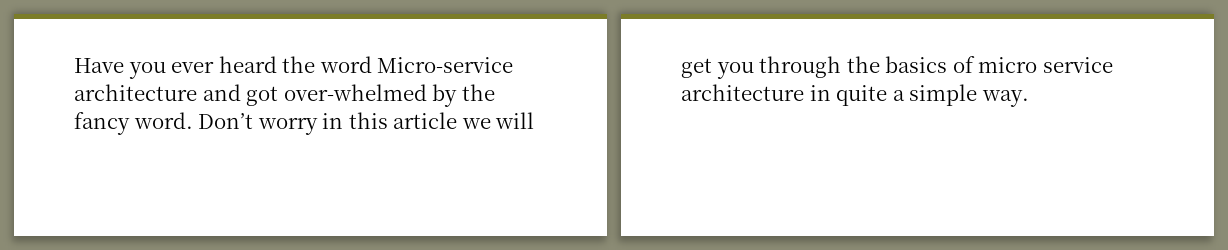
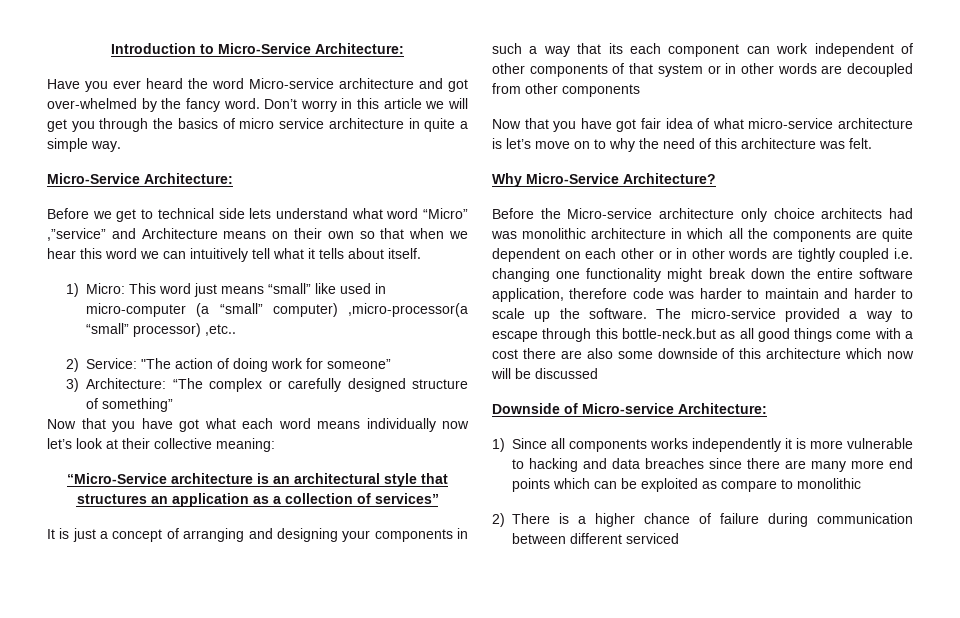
+ Introduction to Micro-Service Architecture:
  Don’t worry in this article we will get you through the basics of micro service architecture in quite a simple way.
+ Micro-Service Architecture:
+ Before we get to technical side lets understand what word “Micro” ,”service” and Architecture means on their own so that when we hear this word we can intuitively tell what it tells about itself.
+ 1) Micro: This word just means “small” like used in micro-computer (a “small” computer) ,micro-processor(a “small” processor) ,etc..
+ 2) Service: "The action of doing work for someone”
+ 3) Architecture: “The complex or carefully designed structure of something”
+ Now that you have got what each word means individually now let’s look at their collective meaning:
+ “Micro-Service architecture is an architectural style that structures an application as a collection of services”
+ It is just a concept of arranging and designing your components in such a way that its each component can work independent of other components of that system or in other words are decoupled from other components
+ Now that you have got fair idea of what micro-service architecture is let’s move on to why the need of this architecture was felt.
+ Why Micro-Service Architecture?
+ Before the Micro-service architecture only choice architects had was monolithic architecture in which all the components are quite dependent on each other or in other words are tightly coupled i.e. changing one functionality might break down the entire software application, therefore code was harder to maintain and harder to scale up the software. The micro-service provided a way to escape through this bottle-neck.but as all good things come with a cost there are also some downside of this architecture which now will be discussed
+ Downside of Micro-service Architecture:
+ 1) Since all components works independently it is more vulnerable to hacking and data breaches since there are many more end points which can be exploited as compare to monolithic
+ 2) There is a higher chance of failure during communication between different serviced

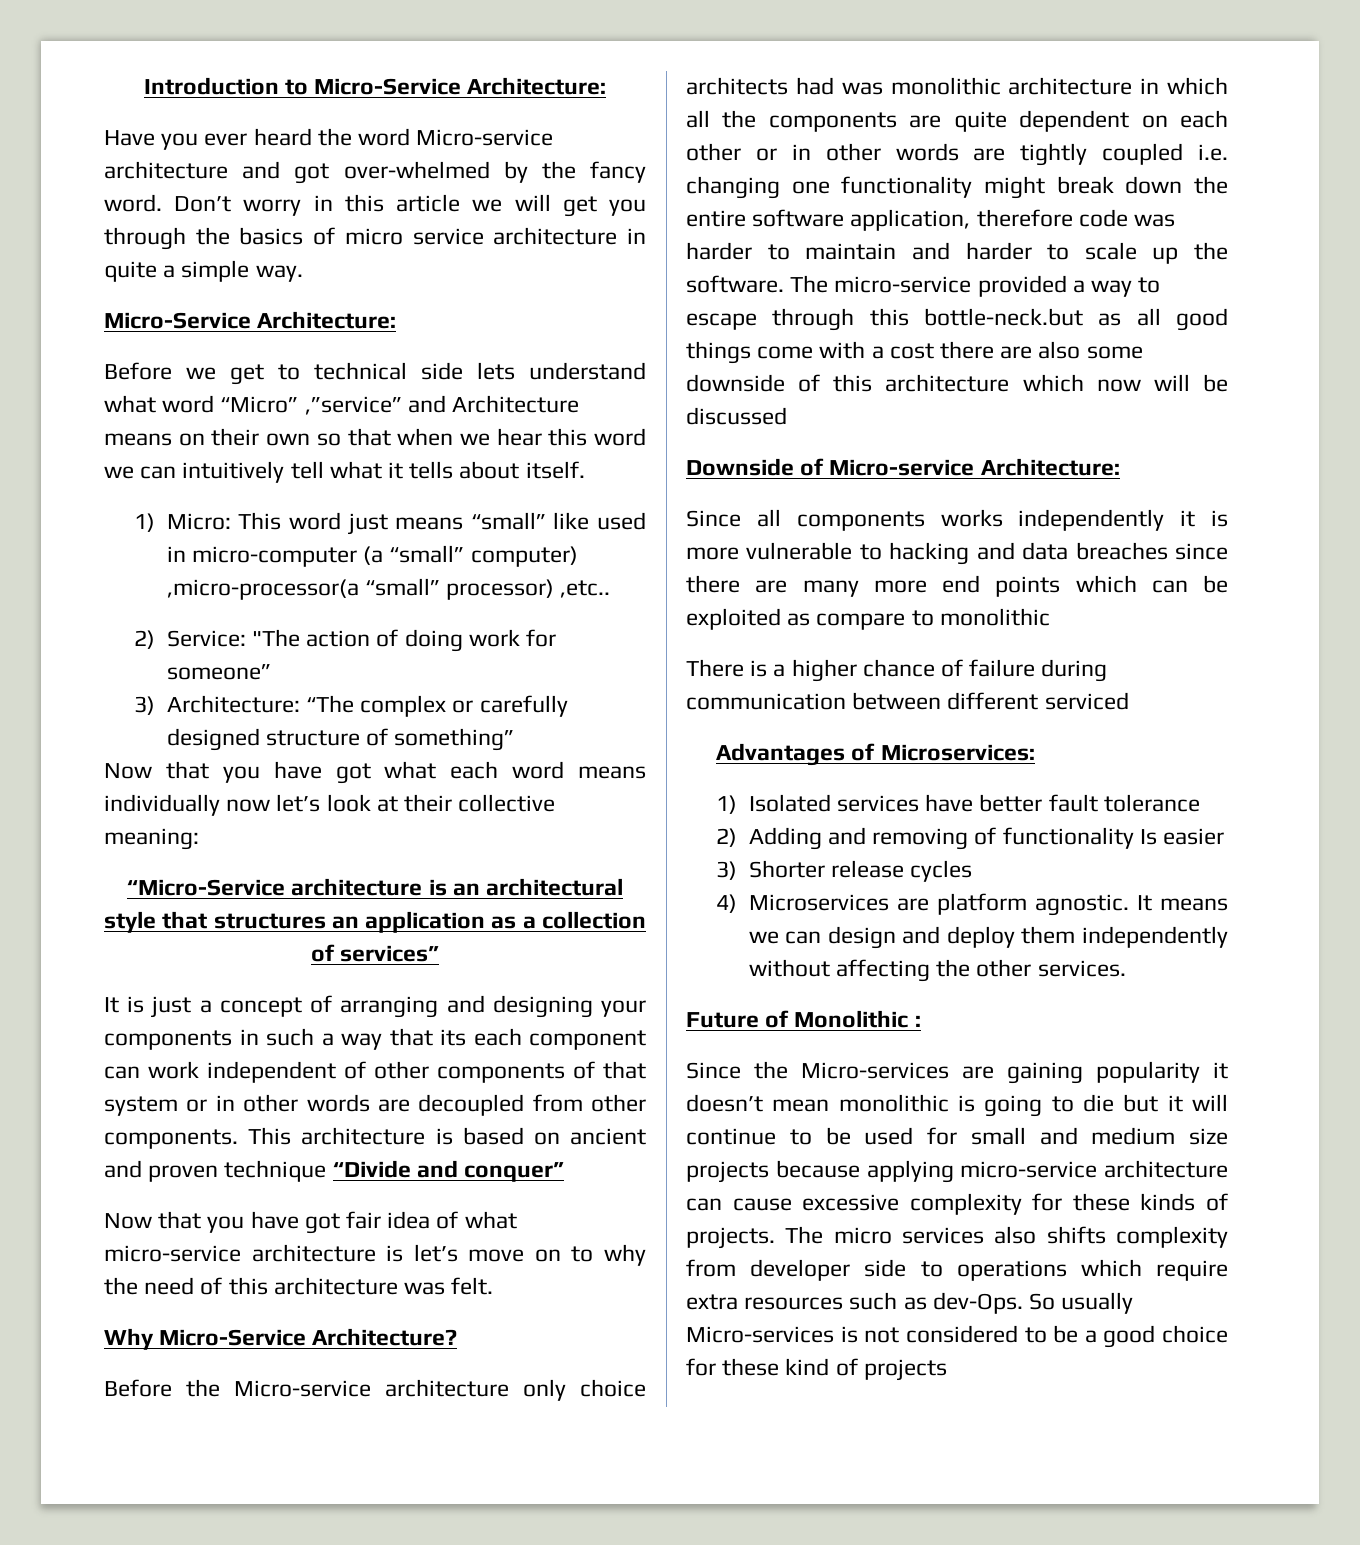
- It is just a concept of arranging and designing your components in such a way that its each component can work independent of other components of that system or in other words are decoupled from other components
+ It is just a concept of arranging and designing your components in such a way that its each component can work independent of other components of that system or in other words are decoupled from other components. This architecture is based on ancient and proven technique “Divide and conquer”
- 1) Since all components works independently it is more vulnerable to hacking and data breaches since there are many more end points which can be exploited as compare to monolithic
+ Since all components works independently it is more vulnerable to hacking and data breaches since there are many more end points which can be exploited as compare to monolithic
- 2) There is a higher chance of failure during communication between different serviced
+ There is a higher chance of failure during communication between different serviced
+ Advantages of Microservices:
+ 1) Isolated services have better fault tolerance
+ 2) Adding and removing of functionality Is easier
+ 3) Shorter release cycles
+ 4) Microservices are platform agnostic. It means we can design and deploy them independently without affecting the other services.
+ Future of Monolithic :
+ Since the Micro-services are gaining popularity it doesn’t mean monolithic is going to die but it will continue to be used for small and medium size projects because applying micro-service architecture can cause excessive complexity for these kinds of projects. The micro services also shifts complexity from developer side to operations which require extra resources such as dev-Ops. So usually Micro-services is not considered to be a good choice for these kind of projects

